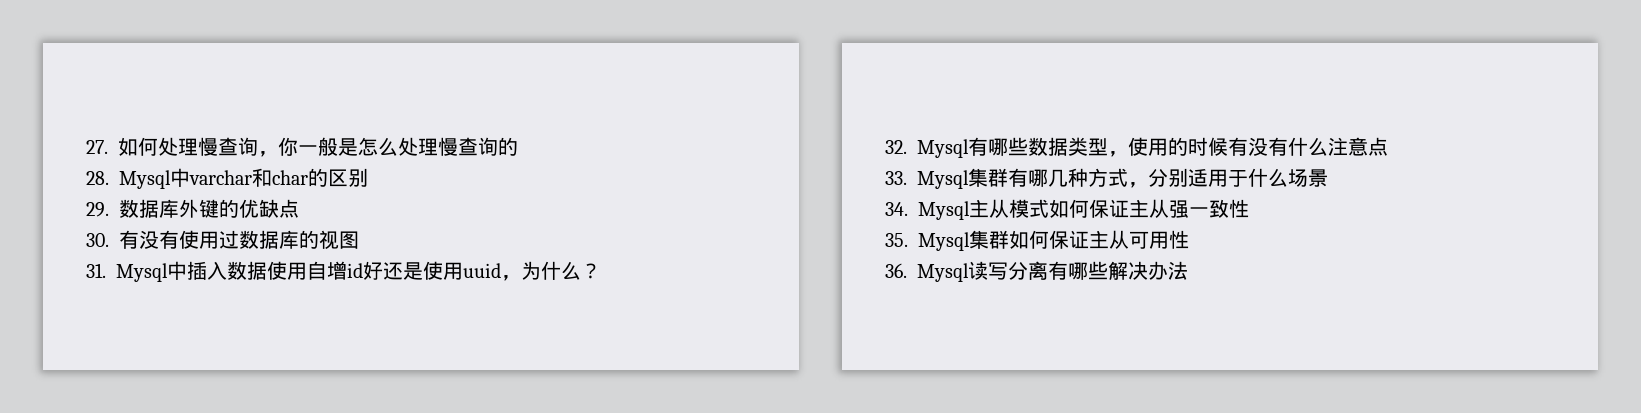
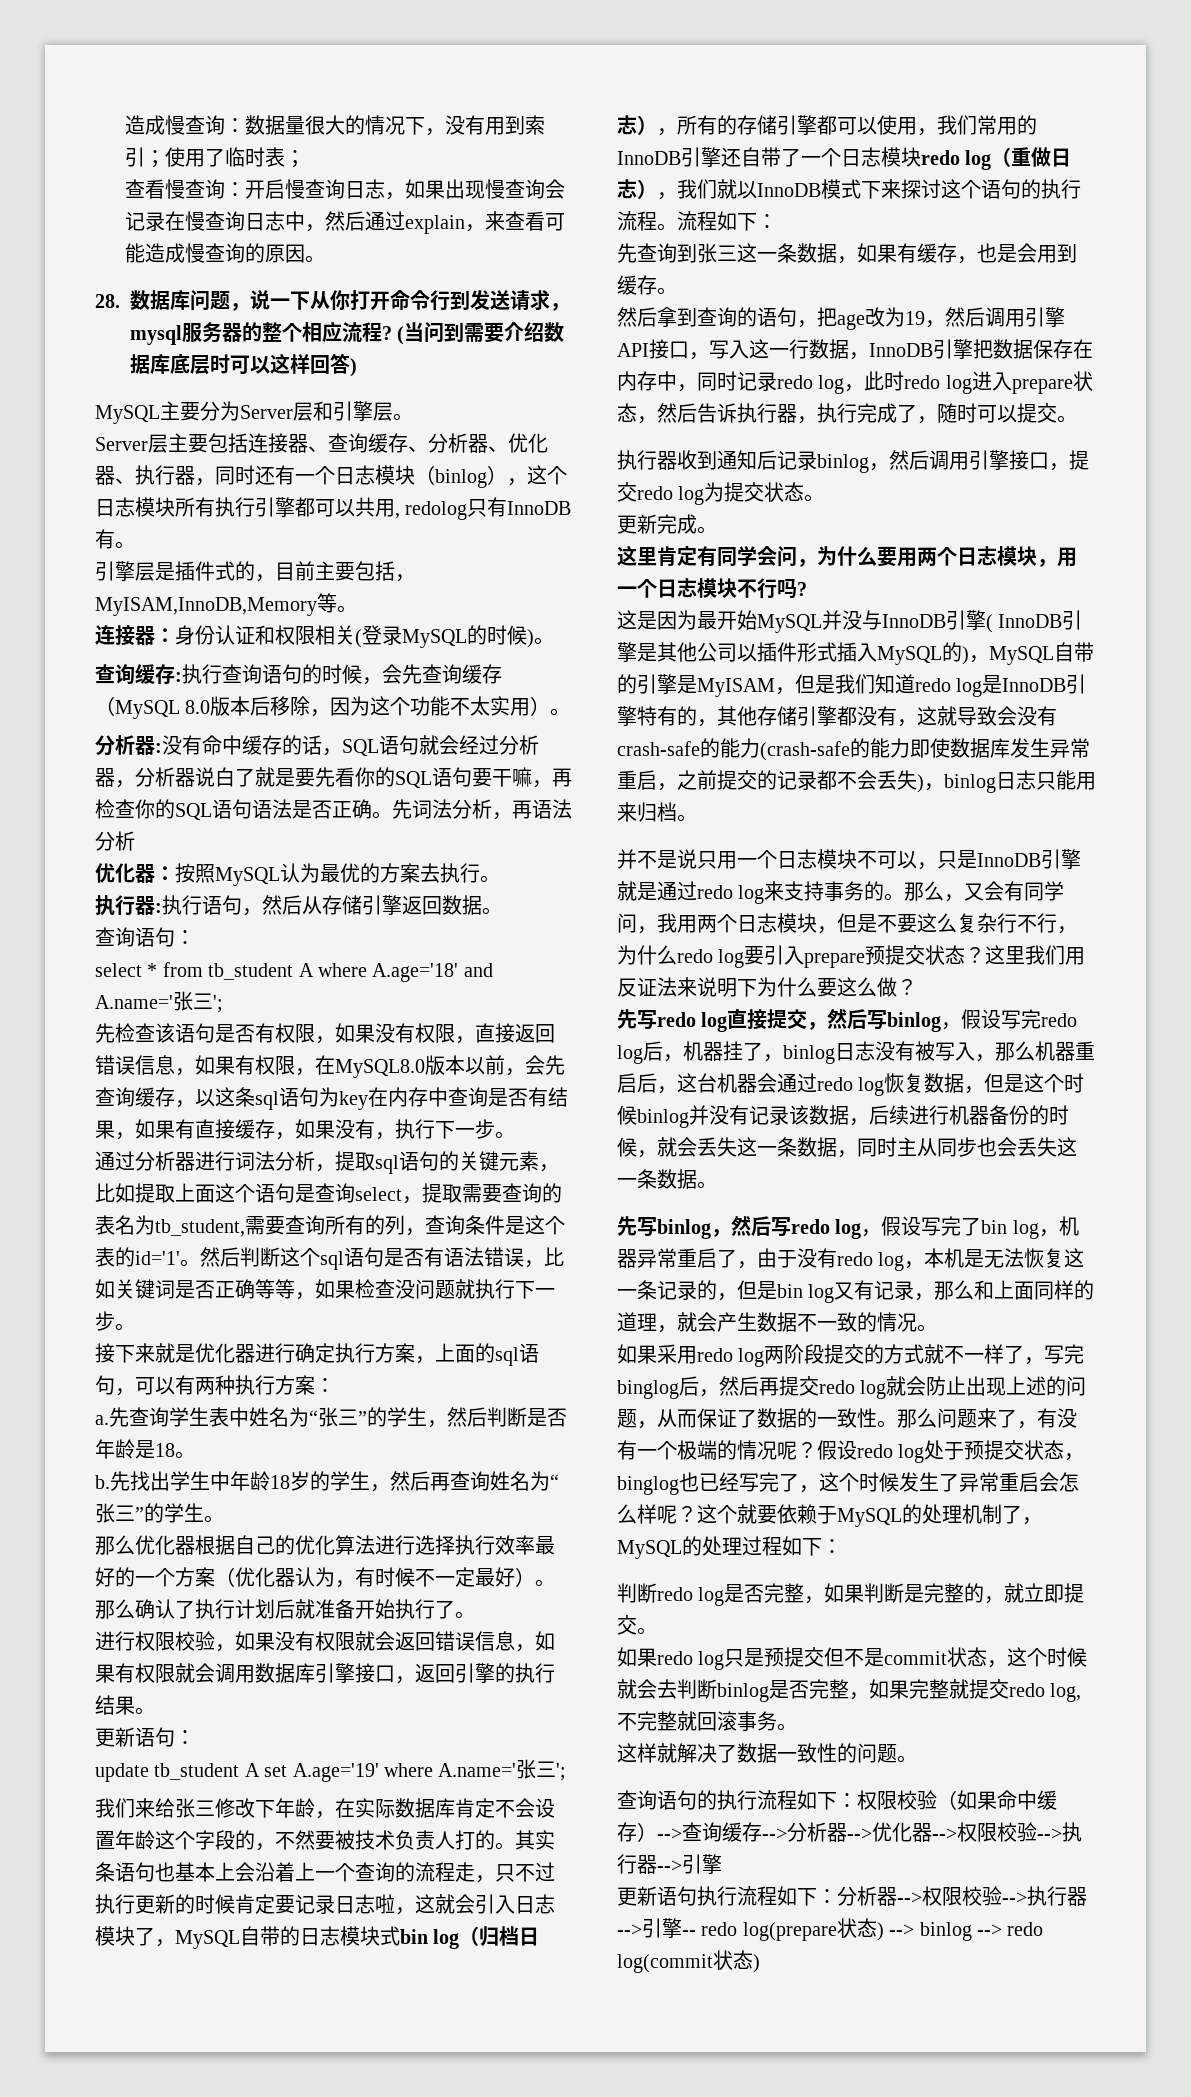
- 27.如何处理慢查询，你一般是怎么处理慢查询的
- 28. Mysql中varchar和char的区别
- 29.数据库外键的优缺点
- 30.有没有使用过数据库的视图
- 31. Mysql中插入数据使用自增id好还是使用uuid，为什么？
- 32. Mysql有哪些数据类型，使用的时候有没有什么注意点
- 33. Mysql集群有哪几种方式，分别适用于什么场景
- 34. Mysql主从模式如何保证主从强一致性
- 35. Mysql集群如何保证主从可用性
- 36. Mysql读写分离有哪些解决办法
+ 造成慢查询：数据量很大的情况下，没有用到索引；使用了临时表；
+ 查看慢查询：开启慢查询日志，如果出现慢查询会记录在慢查询日志中，然后通过explain，来查看可能造成慢查询的原因。
+ 28.数据库问题，说一下从你打开命令行到发送请求，mysql服务器的整个相应流程? (当问到需要介绍数据库底层时可以这样回答)
+ MySQL主要分为Server层和引擎层。
+ Server层主要包括连接器、查询缓存、分析器、优化器、执行器，同时还有一个日志模块（binlog），这个日志模块所有执行引擎都可以共用, redolog只有InnoDB有。
+ 引擎层是插件式的，目前主要包括，MyISAM,InnoDB,Memory等。
+ 连接器：身份认证和权限相关(登录MySQL的时候)。
+ 查询缓存:执行查询语句的时候，会先查询缓存（MySQL 8.0版本后移除，因为这个功能不太实用）。
+ 分析器:没有命中缓存的话，SQL语句就会经过分析器，分析器说白了就是要先看你的SQL语句要干嘛，再检查你的SQL语句语法是否正确。先词法分析，再语法分析
+ 优化器：按照MySQL认为最优的方案去执行。
+ 执行器:执行语句，然后从存储引擎返回数据。
+ 查询语句：
+ select * from tb_student A where A.age='18' and A.name='张三';
+ 先检查该语句是否有权限，如果没有权限，直接返回错误信息，如果有权限，在MySQL8.0版本以前，会先查询缓存，以这条sql语句为key在内存中查询是否有结果，如果有直接缓存，如果没有，执行下一步。
+ 通过分析器进行词法分析，提取sql语句的关键元素，比如提取上面这个语句是查询select，提取需要查询的表名为tb_student,需要查询所有的列，查询条件是这个表的id='1'。然后判断这个sql语句是否有语法错误，比如关键词是否正确等等，如果检查没问题就执行下一步。
+ 接下来就是优化器进行确定执行方案，上面的sql语句，可以有两种执行方案：
+ a.先查询学生表中姓名为“张三”的学生，然后判断是否年龄是18。
+ b.先找出学生中年龄18岁的学生，然后再查询姓名为“张三”的学生。
+ 那么优化器根据自己的优化算法进行选择执行效率最好的一个方案（优化器认为，有时候不一定最好）。那么确认了执行计划后就准备开始执行了。
+ 进行权限校验，如果没有权限就会返回错误信息，如果有权限就会调用数据库引擎接口，返回引擎的执行结果。
+ 更新语句：
+ update tb_student A set A.age='19' where A.name='张三';
+ 我们来给张三修改下年龄，在实际数据库肯定不会设置年龄这个字段的，不然要被技术负责人打的。其实条语句也基本上会沿着上一个查询的流程走，只不过执行更新的时候肯定要记录日志啦，这就会引入日志模块了，MySQL自带的日志模块式bin log（归档日志），所有的存储引擎都可以使用，我们常用的InnoDB引擎还自带了一个日志模块redo log（重做日志），我们就以InnoDB模式下来探讨这个语句的执行流程。流程如下：
+ 先查询到张三这一条数据，如果有缓存，也是会用到缓存。
+ 然后拿到查询的语句，把age改为19，然后调用引擎API接口，写入这一行数据，InnoDB引擎把数据保存在内存中，同时记录redo log，此时redo log进入prepare状态，然后告诉执行器，执行完成了，随时可以提交。
+ 执行器收到通知后记录binlog，然后调用引擎接口，提交redo log为提交状态。
+ 更新完成。
+ 这里肯定有同学会问，为什么要用两个日志模块，用一个日志模块不行吗?
+ 这是因为最开始MySQL并没与InnoDB引擎( InnoDB引擎是其他公司以插件形式插入MySQL的)，MySQL自带的引擎是MyISAM，但是我们知道redo log是InnoDB引擎特有的，其他存储引擎都没有，这就导致会没有crash-safe的能力(crash-safe的能力即使数据库发生异常重启，之前提交的记录都不会丢失)，binlog日志只能用来归档。
+ 并不是说只用一个日志模块不可以，只是InnoDB引擎就是通过redo log来支持事务的。那么，又会有同学问，我用两个日志模块，但是不要这么复杂行不行，为什么redo log要引入prepare预提交状态？这里我们用反证法来说明下为什么要这么做？
+ 先写redo log直接提交，然后写binlog，假设写完redo log后，机器挂了，binlog日志没有被写入，那么机器重启后，这台机器会通过redo log恢复数据，但是这个时候binlog并没有记录该数据，后续进行机器备份的时候，就会丢失这一条数据，同时主从同步也会丢失这一条数据。
+ 先写binlog，然后写redo log，假设写完了bin log，机器异常重启了，由于没有redo log，本机是无法恢复这一条记录的，但是bin log又有记录，那么和上面同样的道理，就会产生数据不一致的情况。
+ 如果采用redo log两阶段提交的方式就不一样了，写完binglog后，然后再提交redo log就会防止出现上述的问题，从而保证了数据的一致性。那么问题来了，有没有一个极端的情况呢？假设redo log处于预提交状态，binglog也已经写完了，这个时候发生了异常重启会怎么样呢？这个就要依赖于MySQL的处理机制了，MySQL的处理过程如下：
+ 判断redo log是否完整，如果判断是完整的，就立即提交。
+ 如果redo log只是预提交但不是commit状态，这个时候就会去判断binlog是否完整，如果完整就提交redo log,不完整就回滚事务。
+ 这样就解决了数据一致性的问题。
+ 查询语句的执行流程如下：权限校验（如果命中缓存）-->查询缓存-->分析器-->优化器-->权限校验-->执行器-->引擎
+ 更新语句执行流程如下：分析器-->权限校验-->执行器-->引擎-- redo log(prepare状态) --> binlog --> redo log(commit状态)

